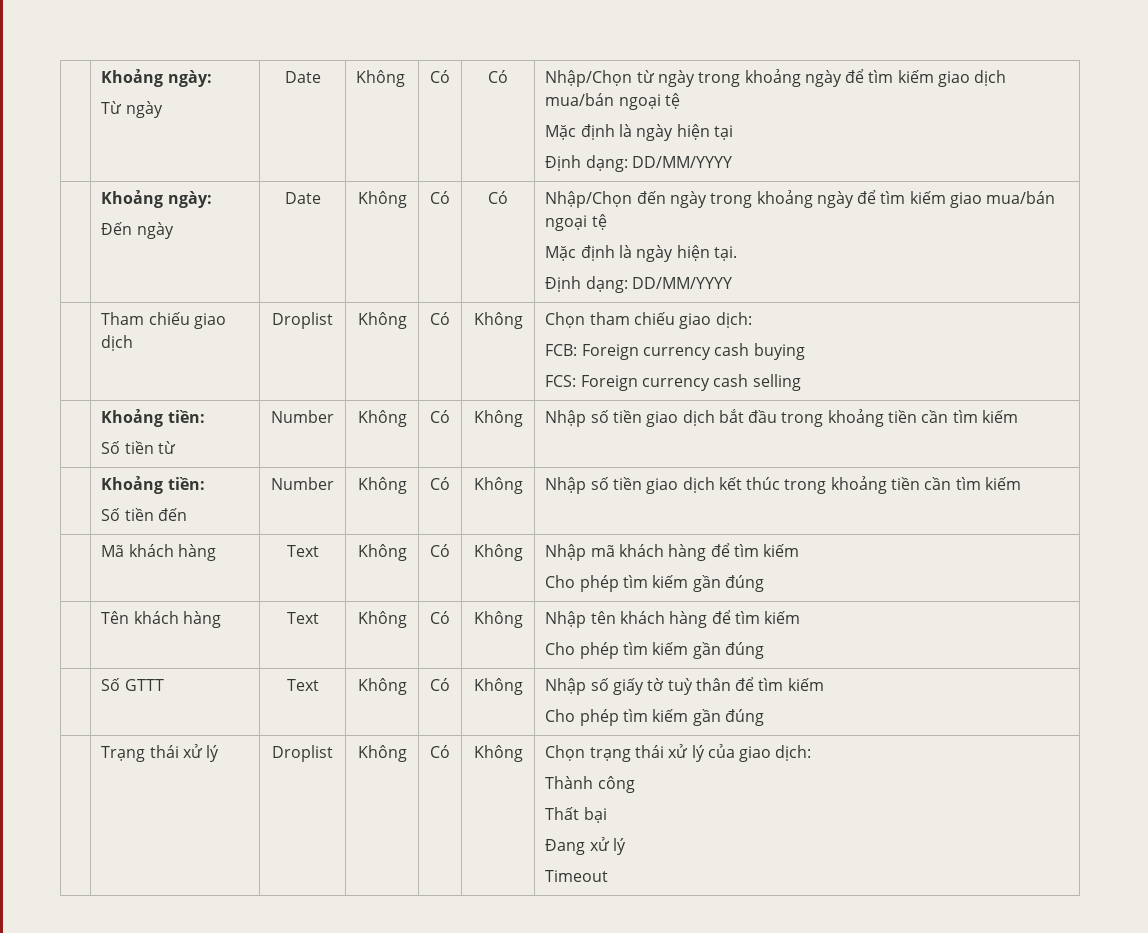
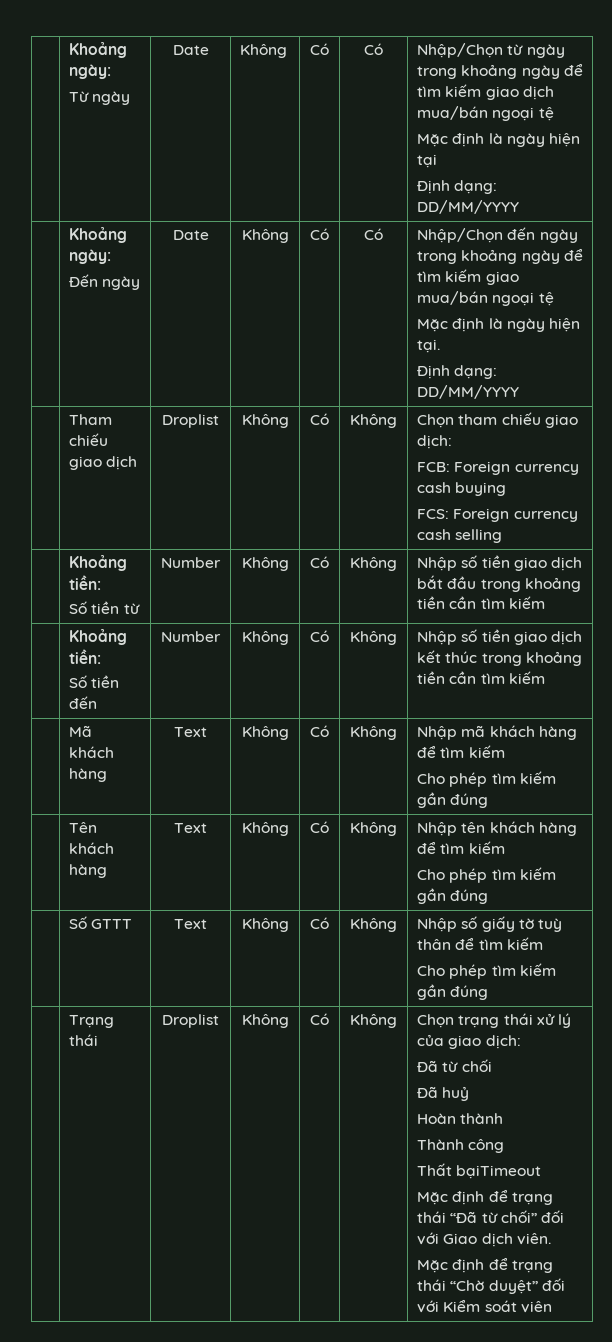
- Trạng thái xử lý
+ Trạng thái
+ Đã từ chối
+ Đã huỷ
+ Hoàn thành
  Thành công
- Thất bại
- Đang xử lý
- Timeout
+ Thất bạiTimeout
+ Mặc định để trạng thái “Đã từ chối” đối với Giao dịch viên.
+ Mặc định để trạng thái “Chờ duyệt” đối với Kiểm soát viên

